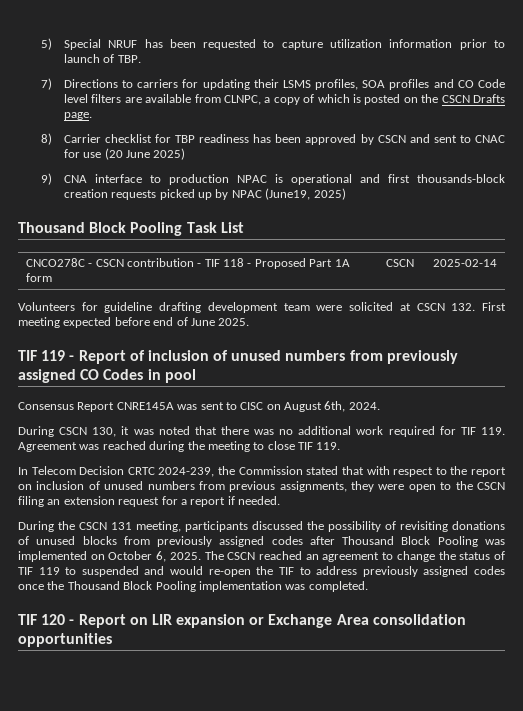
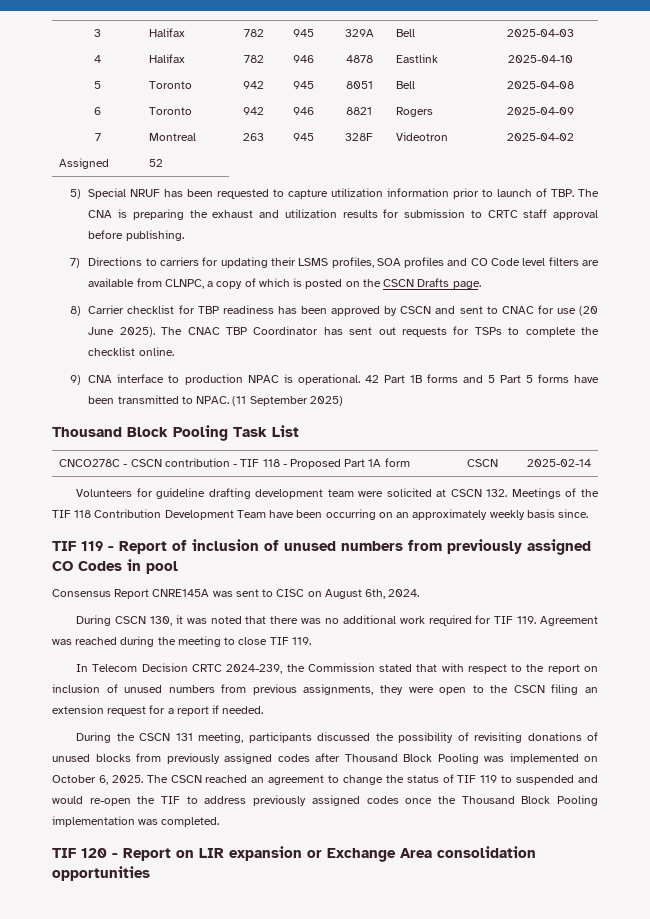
+ 3 | Halifax | 782 | 945 | 329A | Bell | 2025-04-03
+ 4 | Halifax | 782 | 946 | 4878 | Eastlink | 2025-04-10
+ 5 | Toronto | 942 | 945 | 8051 | Bell | 2025-04-08
+ 6 | Toronto | 942 | 946 | 8821 | Rogers | 2025-04-09
+ 7 | Montreal | 263 | 945 | 328F | Videotron | 2025-04-02
+ Assigned | 52
- 5) Special NRUF has been requested to capture utilization information prior to launch of TBP.
+ 5) Special NRUF has been requested to capture utilization information prior to launch of TBP. The CNA is preparing the exhaust and utilization results for submission to CRTC staff approval before publishing.
- 8) Carrier checklist for TBP readiness has been approved by CSCN and sent to CNAC for use (20 June 2025)
+ 8) Carrier checklist for TBP readiness has been approved by CSCN and sent to CNAC for use (20 June 2025). The CNAC TBP Coordinator has sent out requests for TSPs to complete the checklist online.
- 9) CNA interface to production NPAC is operational and first thousands-block creation requests picked up by NPAC (June19, 2025)
+ 9) CNA interface to production NPAC is operational. 42 Part 1B forms and 5 Part 5 forms have been transmitted to NPAC. (11 September 2025)
- Volunteers for guideline drafting development team were solicited at CSCN 132. First meeting expected before end of June 2025.
+ Volunteers for guideline drafting development team were solicited at CSCN 132. Meetings of the TIF 118 Contribution Development Team have been occurring on an approximately weekly basis since.

